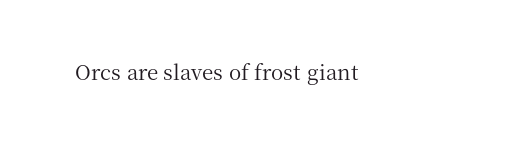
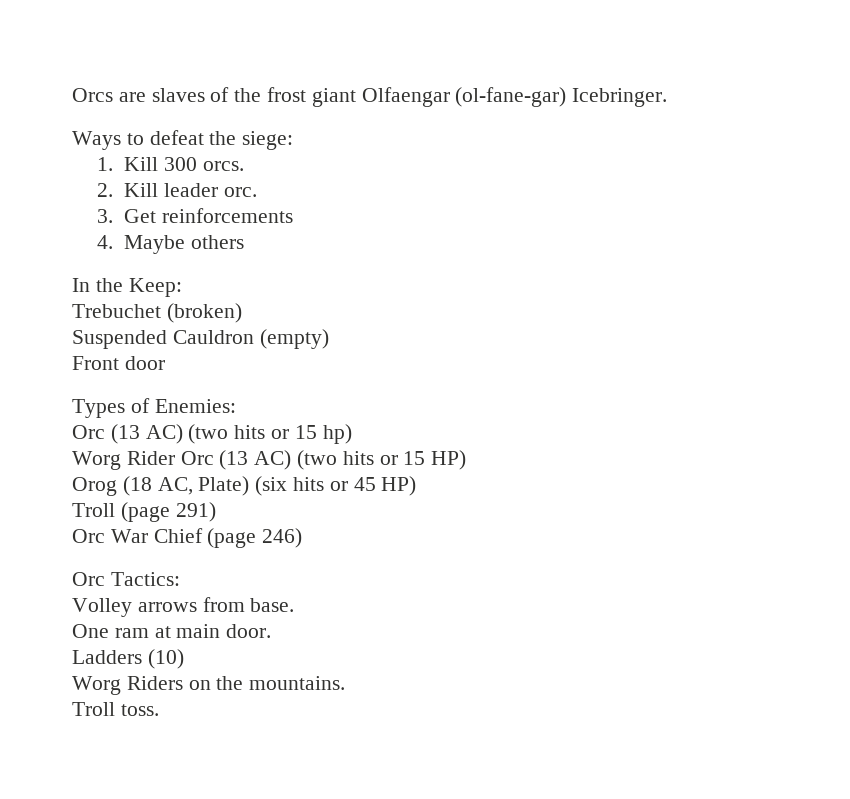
- Orcs are slaves of frost giant
+ Orcs are slaves of the frost giant Olfaengar (ol-fane-gar) Icebringer.
+ Ways to defeat the siege:
+ 1. Kill 300 orcs.
+ 2. Kill leader orc.
+ 3. Get reinforcements
+ 4. Maybe others
+ In the Keep:
+ Trebuchet (broken)
+ Suspended Cauldron (empty)
+ Front door
+ Types of Enemies:
+ Orc (13 AC) (two hits or 15 hp)
+ Worg Rider Orc (13 AC) (two hits or 15 HP)
+ Orog (18 AC, Plate) (six hits or 45 HP)
+ Troll (page 291)
+ Orc War Chief (page 246)
+ Orc Tactics:
+ Volley arrows from base.
+ One ram at main door.
+ Ladders (10)
+ Worg Riders on the mountains.
+ Troll toss.

